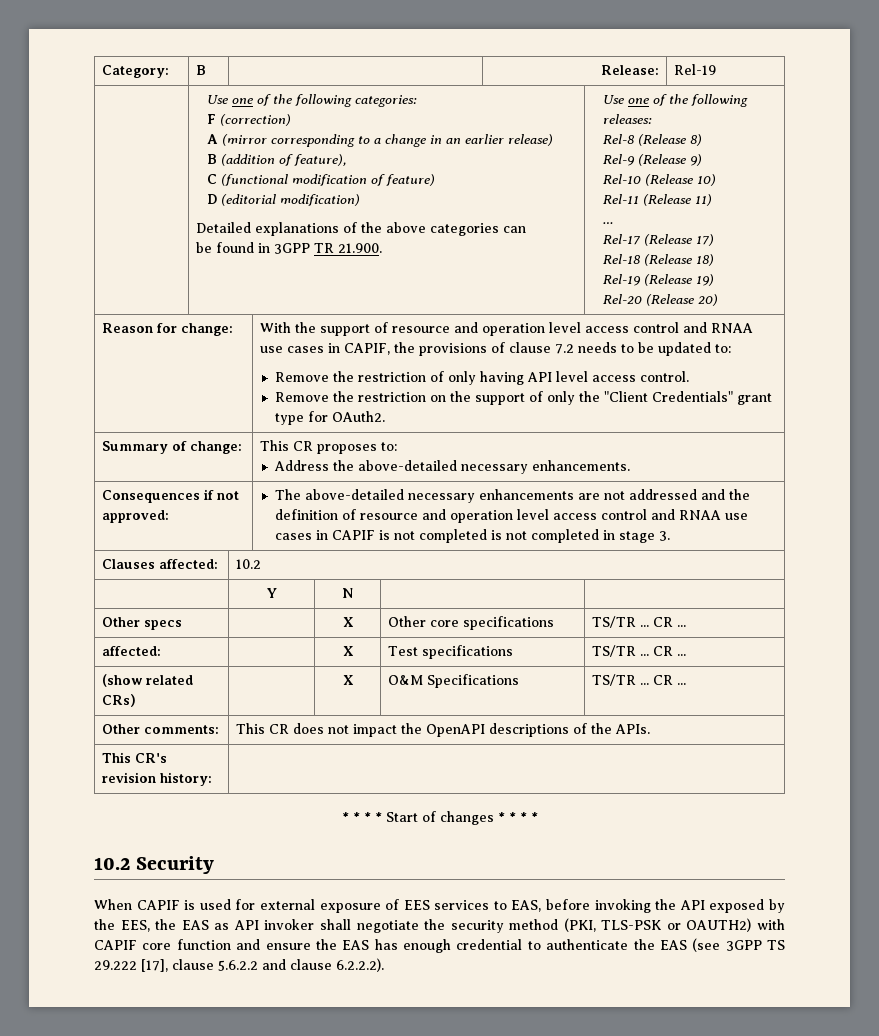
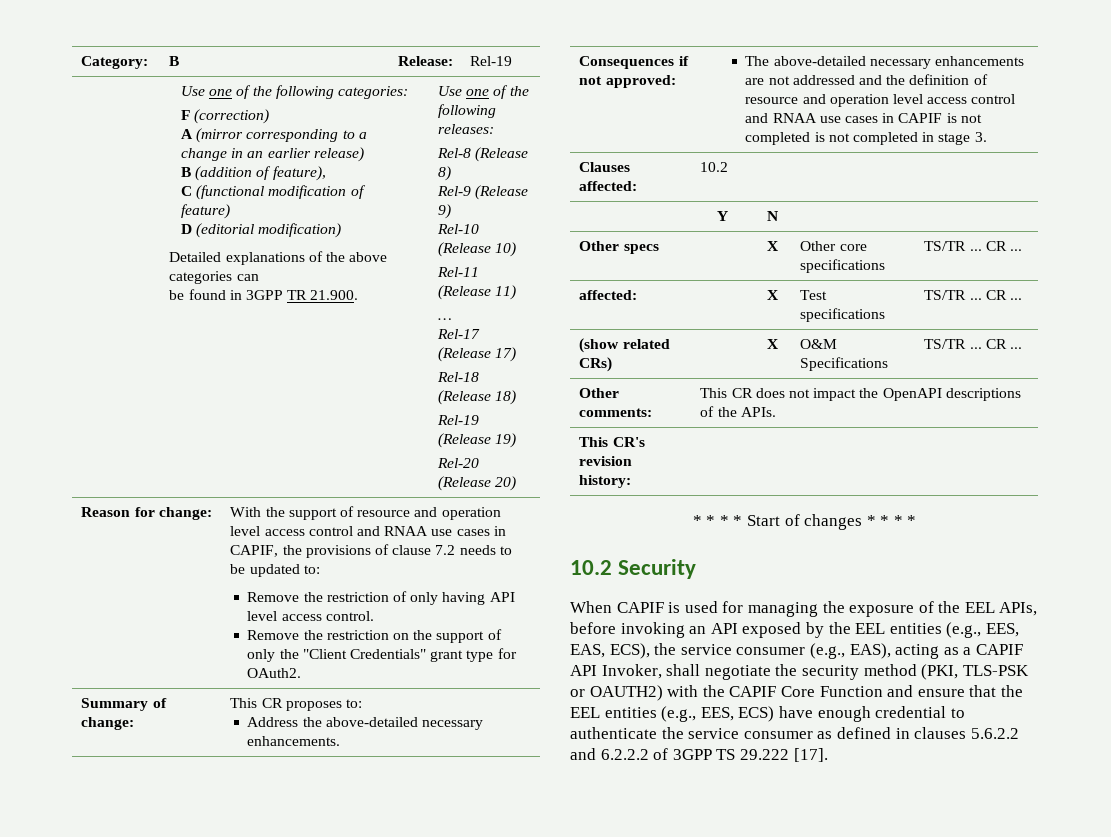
- When CAPIF is used for external exposure of EES services to EAS, before invoking the API exposed by the EES, the EAS as API invoker shall negotiate the security method (PKI, TLS-PSK or OAUTH2) with CAPIF core function and ensure the EAS has enough credential to authenticate the EAS (see 3GPP TS 29.222 [17], clause 5.6.2.2 and clause 6.2.2.2).
+ When CAPIF is used for managing the exposure of the EEL APIs, before invoking an API exposed by the EEL entities (e.g., EES, EAS, ECS), the service consumer (e.g., EAS), acting as a CAPIF API Invoker, shall negotiate the security method (PKI, TLS-PSK or OAUTH2) with the CAPIF Core Function and ensure that the EEL entities (e.g., EES, ECS) have enough credential to authenticate the service consumer as defined in clauses 5.6.2.2 and 6.2.2.2 of 3GPP TS 29.222 [17].

